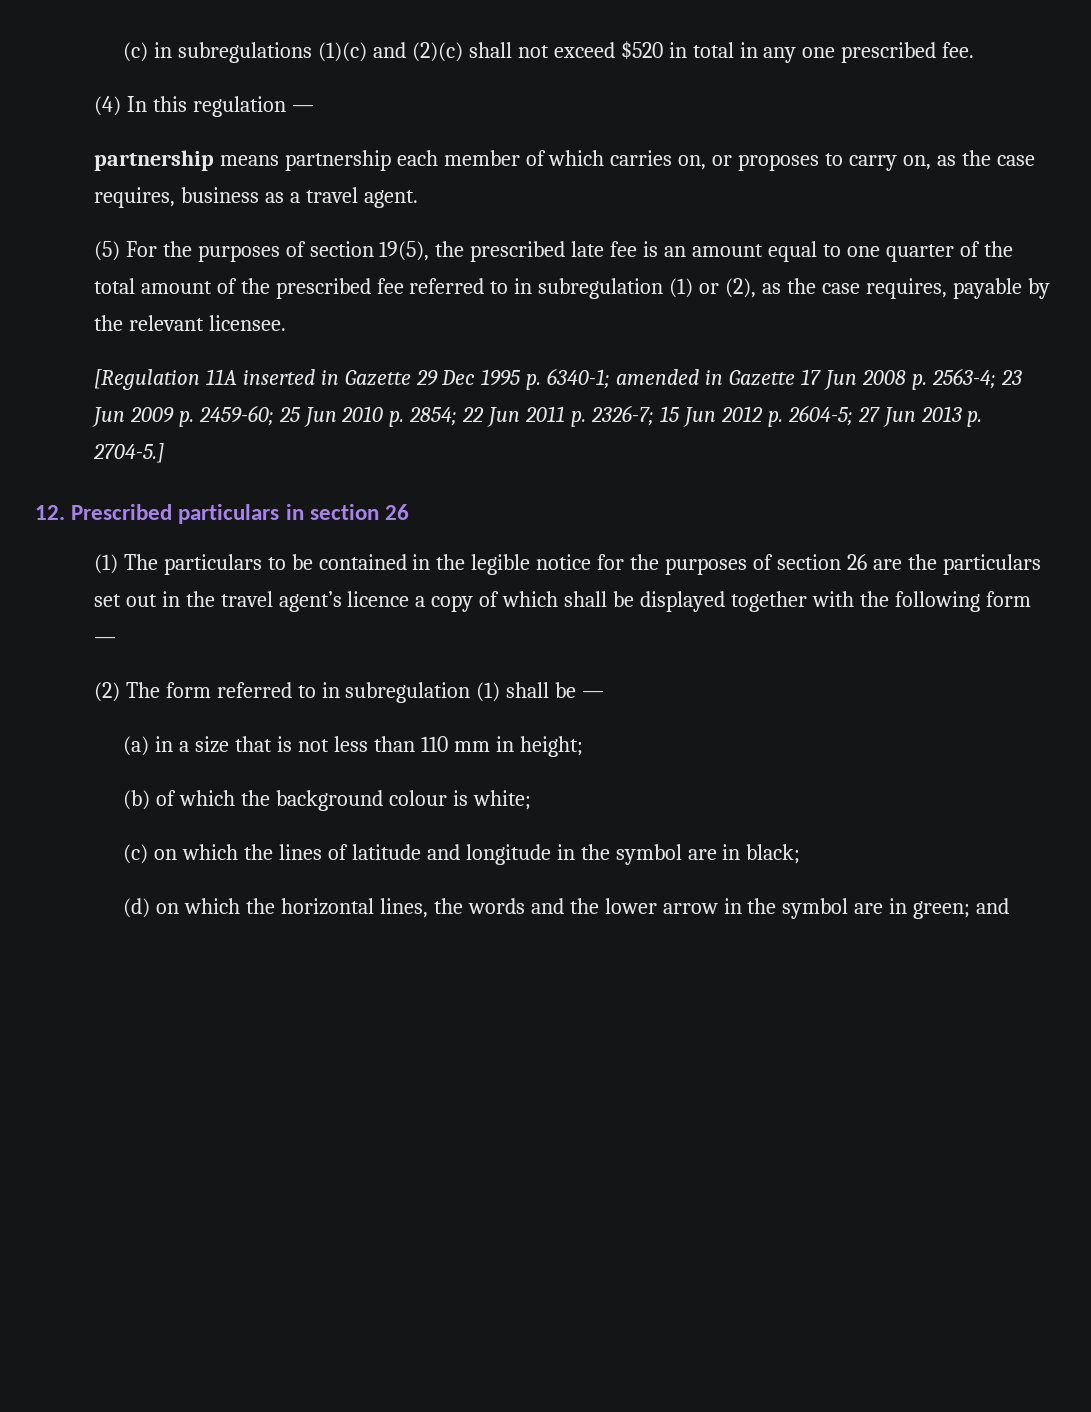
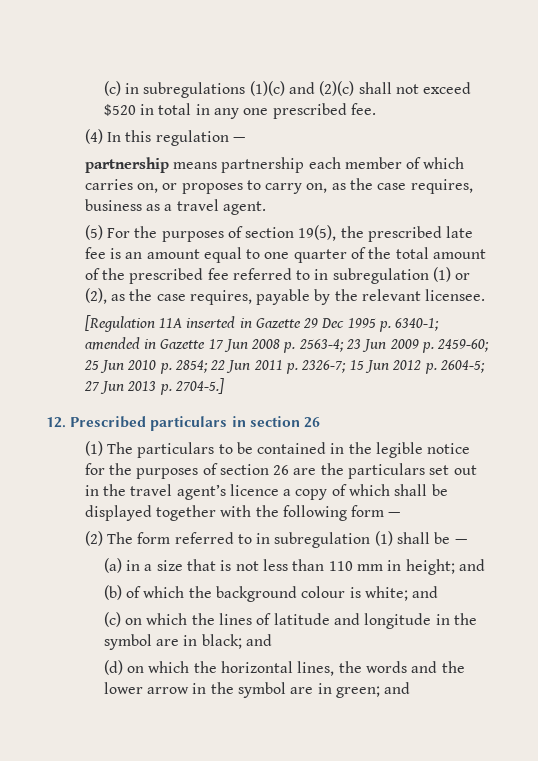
- (a) in a size that is not less than 110 mm in height;
+ (a) in a size that is not less than 110 mm in height; and
- (b) of which the background colour is white;
+ (b) of which the background colour is white; and
- (c) on which the lines of latitude and longitude in the symbol are in black;
+ (c) on which the lines of latitude and longitude in the symbol are in black; and

